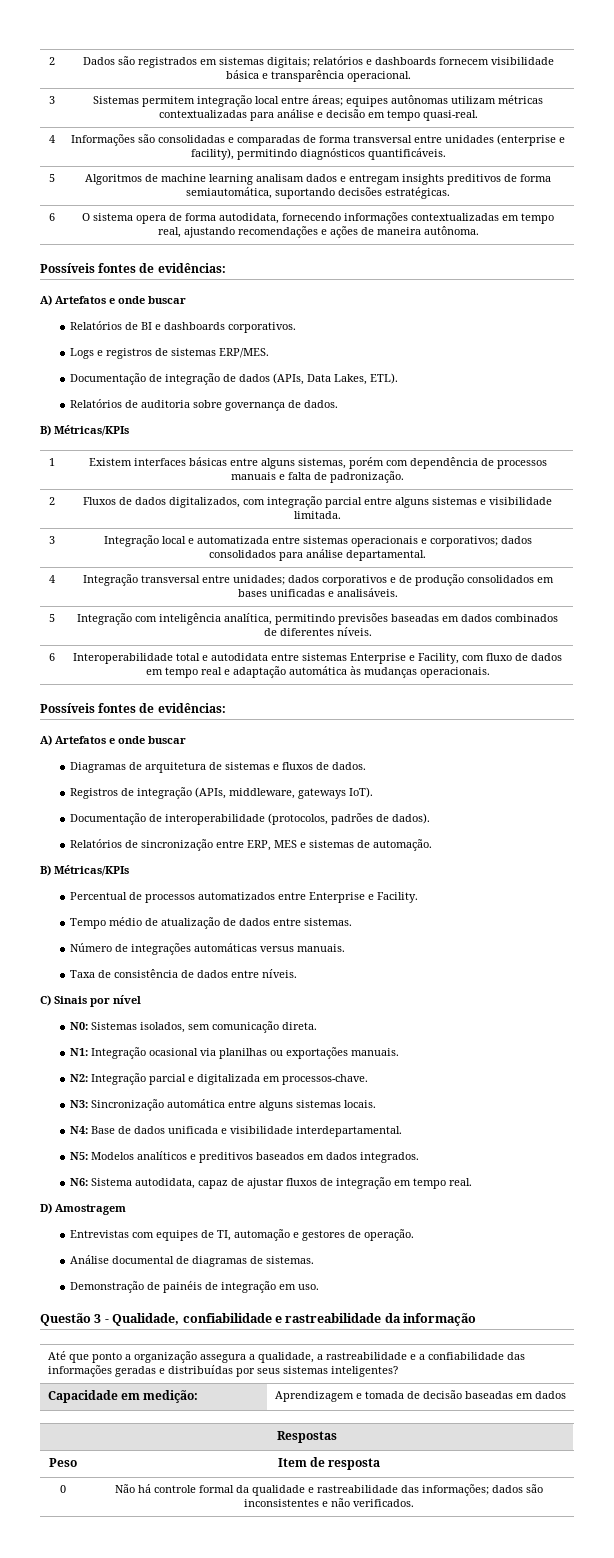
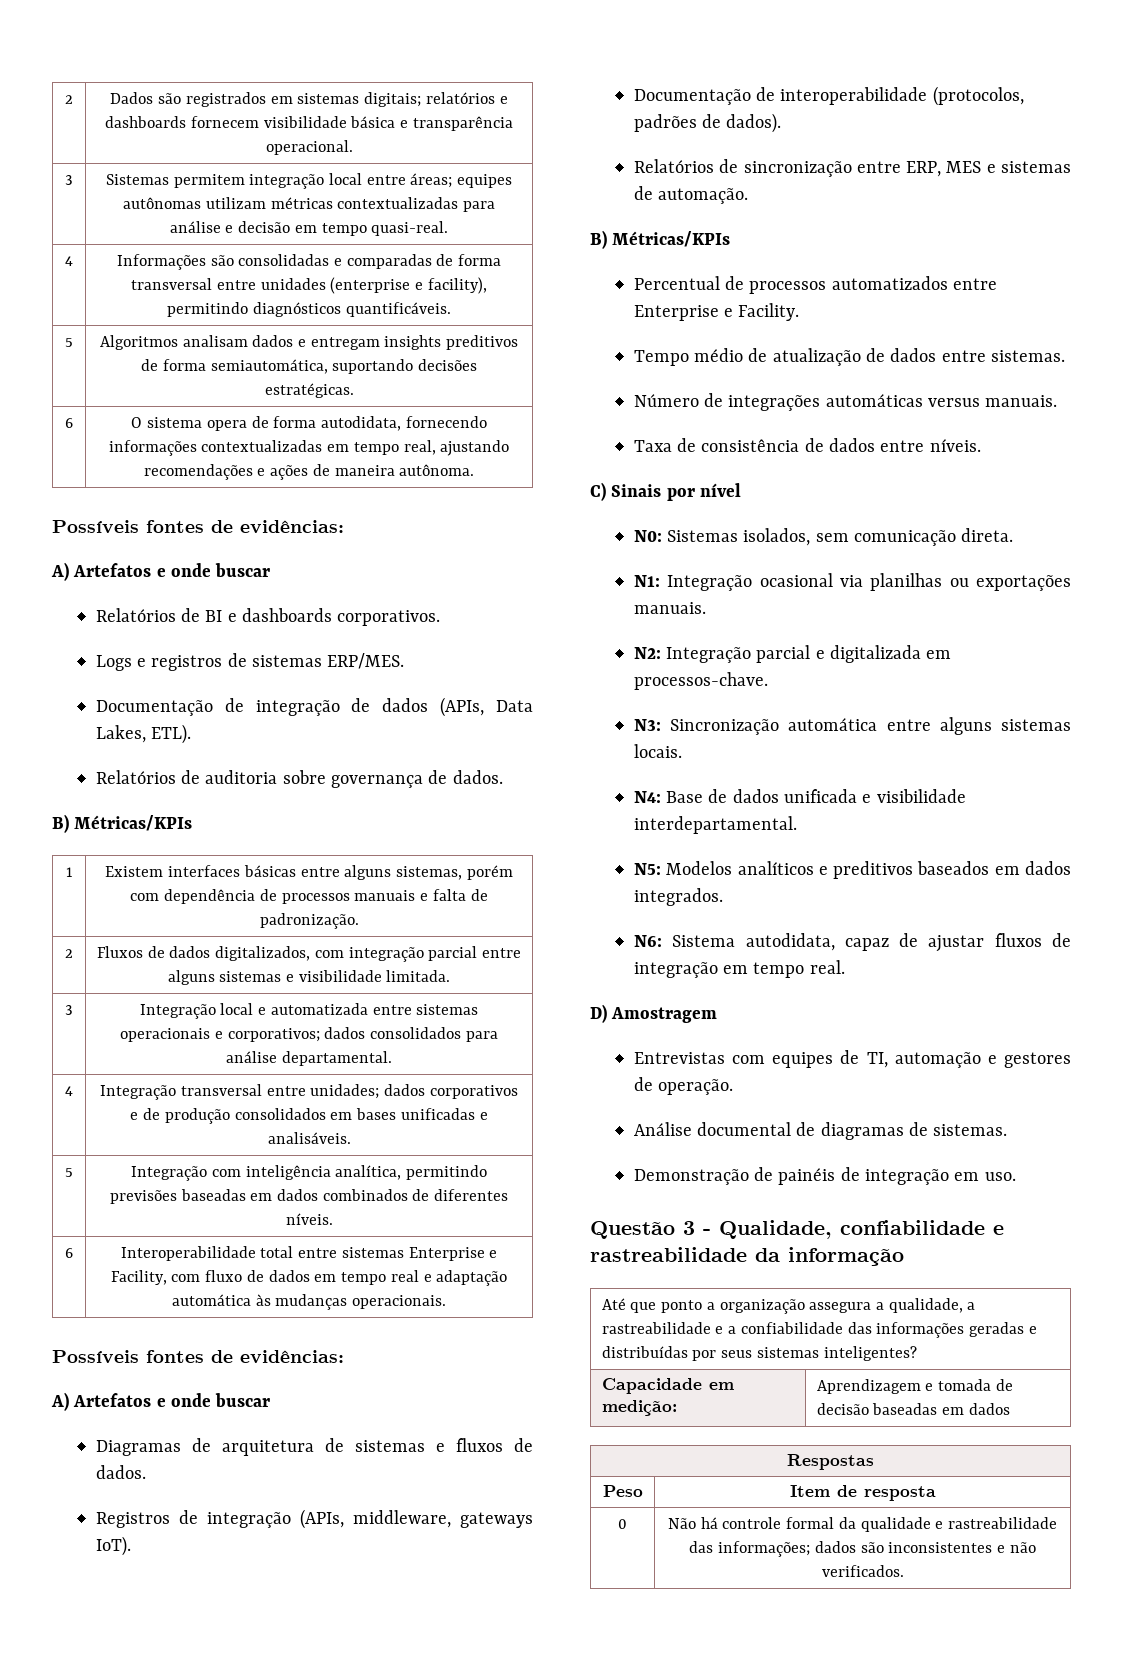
- 5 | Algoritmos de machine learning analisam dados e entregam insights preditivos de forma semiautomática, suportando decisões estratégicas.
+ 5 | Algoritmos analisam dados e entregam insights preditivos de forma semiautomática, suportando decisões estratégicas.
- 6 | Interoperabilidade total e autodidata entre sistemas Enterprise e Facility, com fluxo de dados em tempo real e adaptação automática às mudanças operacionais.
+ 6 | Interoperabilidade total entre sistemas Enterprise e Facility, com fluxo de dados em tempo real e adaptação automática às mudanças operacionais.

